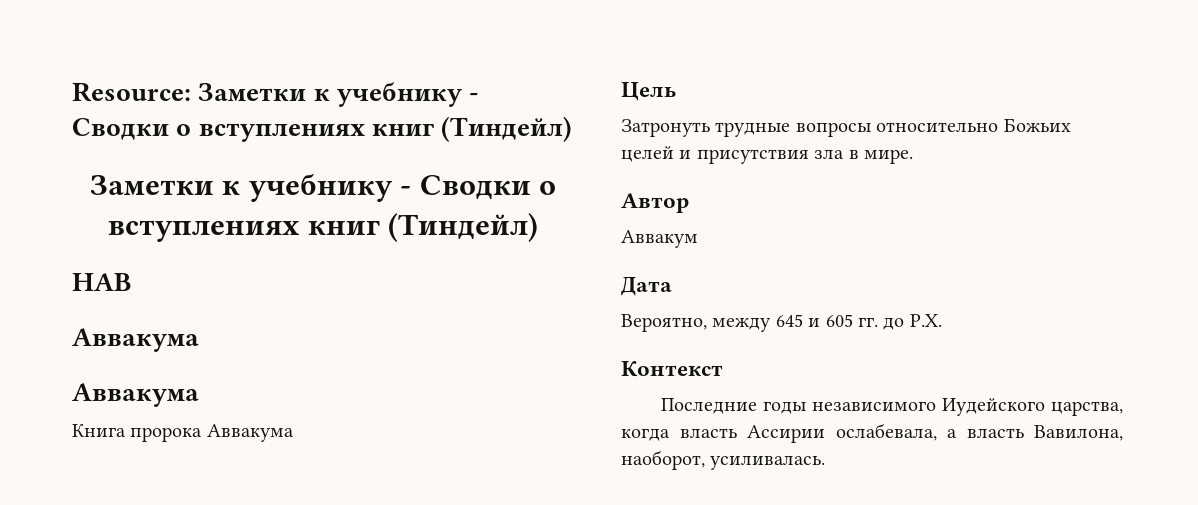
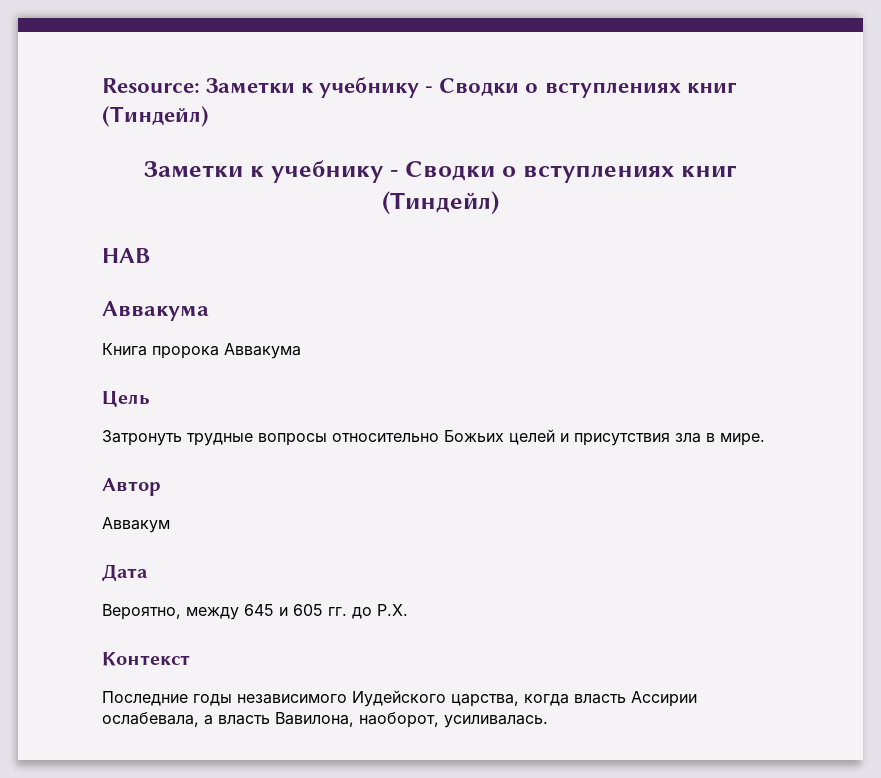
  HAB
- Аввакума

